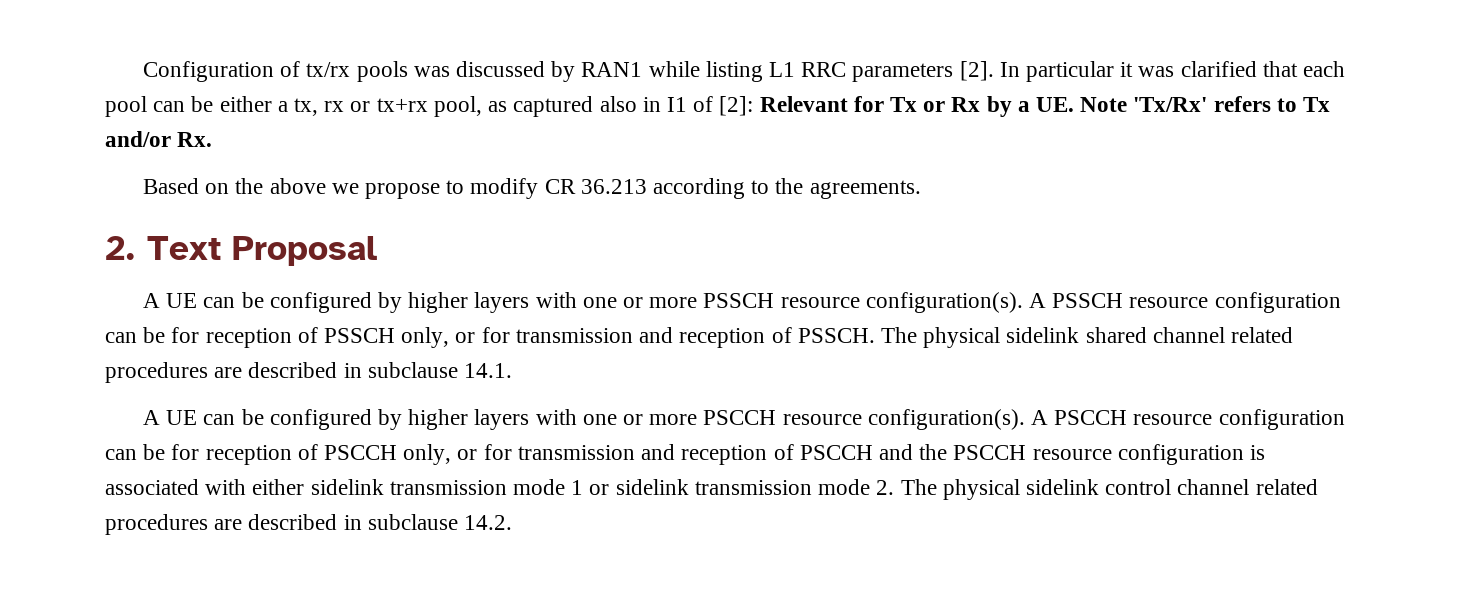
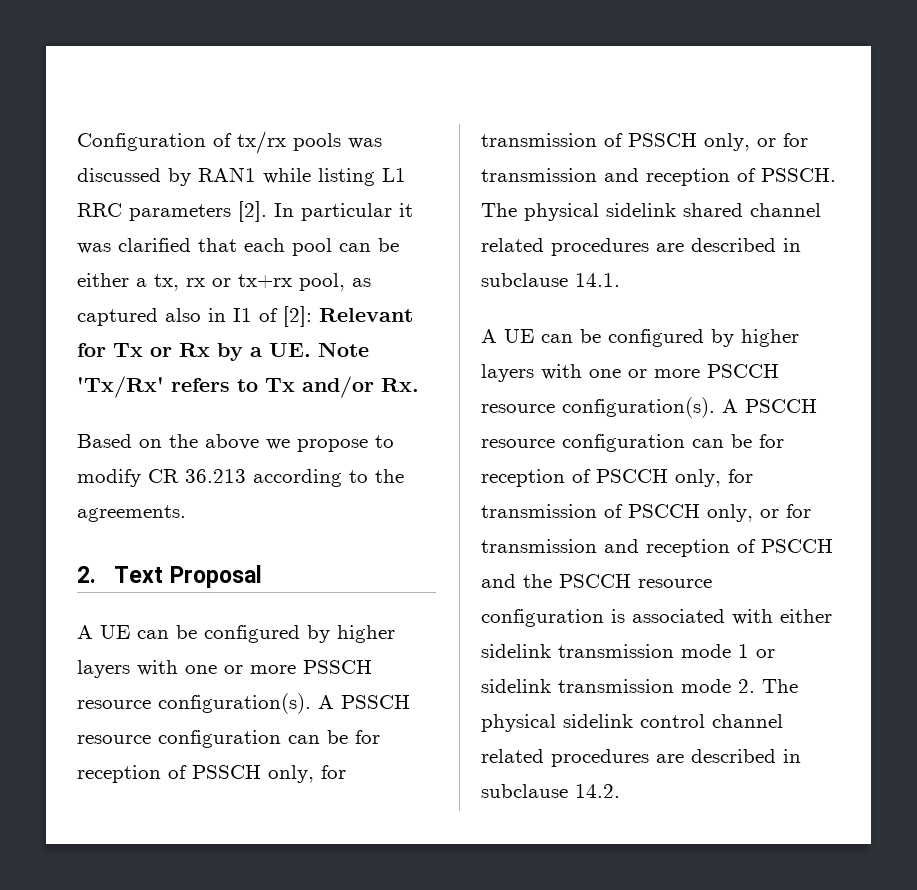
- A PSSCH resource configuration can be for reception of PSSCH only, or for transmission and reception of PSSCH.
+ A PSSCH resource configuration can be for reception of PSSCH only, for transmission of PSSCH only, or for transmission and reception of PSSCH.
- A PSCCH resource configuration can be for reception of PSCCH only, or for transmission and reception of PSCCH and the PSCCH resource configuration is associated with either sidelink transmission mode 1 or sidelink transmission mode 2. The physical sidelink control channel related procedures are described in subclause 14.2.
+ A PSCCH resource configuration can be for reception of PSCCH only, for transmission of PSCCH only, or for transmission and reception of PSCCH and the PSCCH resource configuration is associated with either sidelink transmission mode 1 or sidelink transmission mode 2. The physical sidelink control channel related procedures are described in subclause 14.2.

